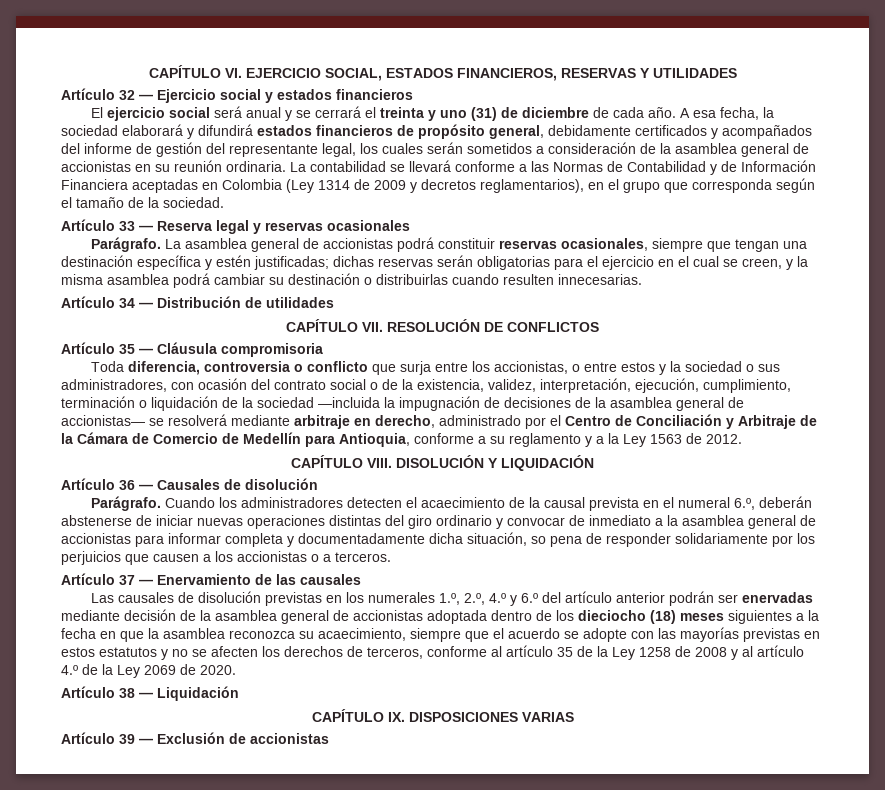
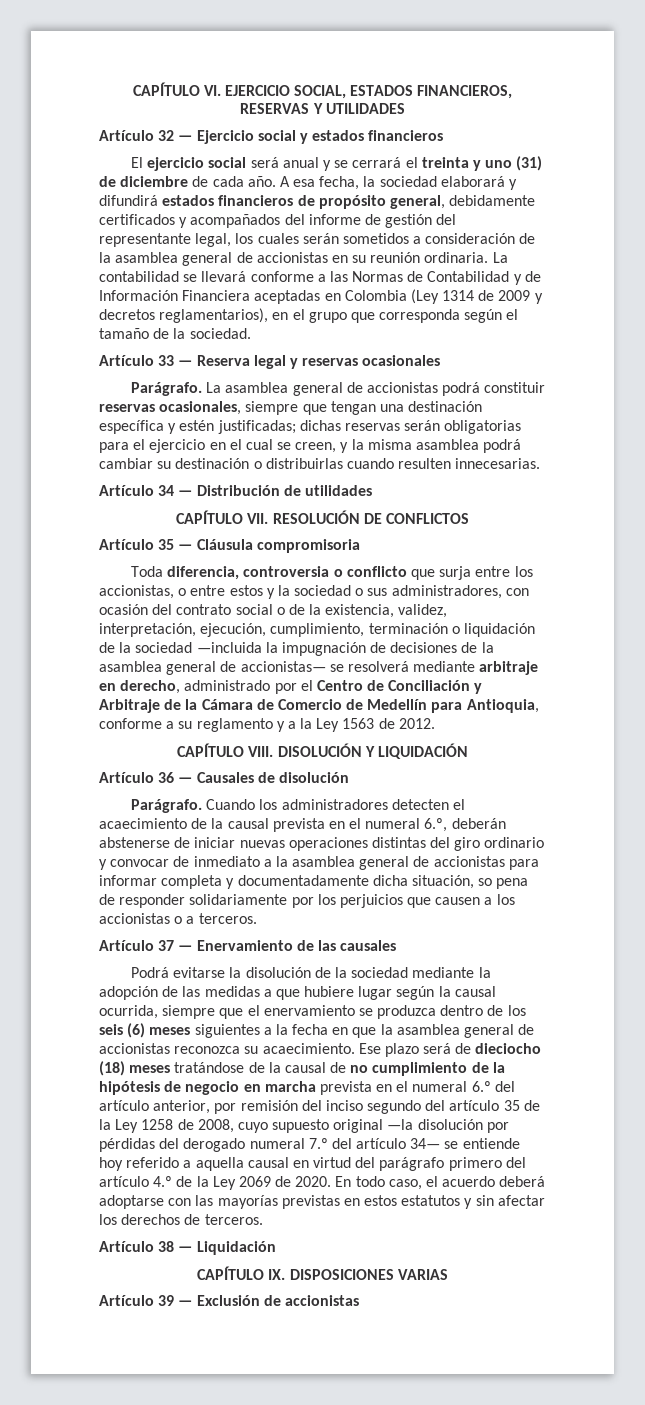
- Las causales de disolución previstas en los numerales 1.º, 2.º, 4.º y 6.º del artículo anterior podrán ser enervadas mediante decisión de la asamblea general de accionistas adoptada dentro de los dieciocho (18) meses siguientes a la fecha en que la asamblea reconozca su acaecimiento, siempre que el acuerdo se adopte con las mayorías previstas en estos estatutos y no se afecten los derechos de terceros, conforme al artículo 35 de la Ley 1258 de 2008 y al artículo 4.º de la Ley 2069 de 2020.
+ Podrá evitarse la disolución de la sociedad mediante la adopción de las medidas a que hubiere lugar según la causal ocurrida, siempre que el enervamiento se produzca dentro de los seis (6) meses siguientes a la fecha en que la asamblea general de accionistas reconozca su acaecimiento. Ese plazo será de dieciocho (18) meses tratándose de la causal de no cumplimiento de la hipótesis de negocio en marcha prevista en el numeral 6.º del artículo anterior, por remisión del inciso segundo del artículo 35 de la Ley 1258 de 2008, cuyo supuesto original —la disolución por pérdidas del derogado numeral 7.º del artículo 34— se entiende hoy referido a aquella causal en virtud del parágrafo primero del artículo 4.º de la Ley 2069 de 2020. En todo caso, el acuerdo deberá adoptarse con las mayorías previstas en estos estatutos y sin afectar los derechos de terceros.

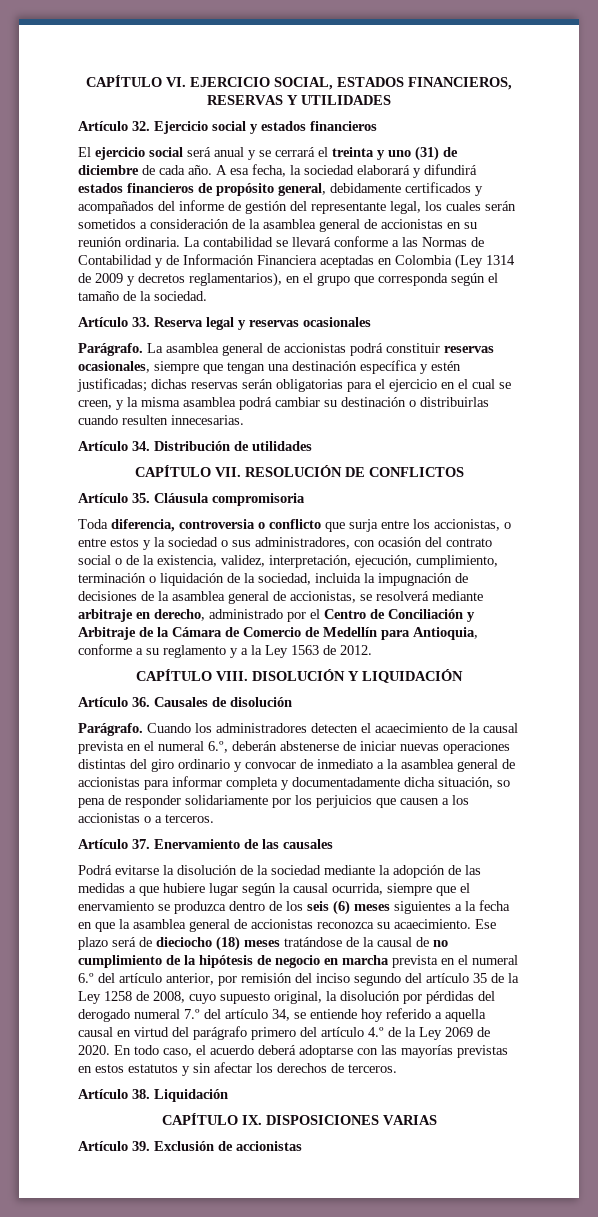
- Artículo 32 — Ejercicio social y estados financieros
+ Artículo 32. Ejercicio social y estados financieros
- Artículo 33 — Reserva legal y reservas ocasionales
+ Artículo 33. Reserva legal y reservas ocasionales
- Artículo 34 — Distribución de utilidades
+ Artículo 34. Distribución de utilidades
- Artículo 35 — Cláusula compromisoria
+ Artículo 35. Cláusula compromisoria
- Toda diferencia, controversia o conflicto que surja entre los accionistas, o entre estos y la sociedad o sus administradores, con ocasión del contrato social o de la existencia, validez, interpretación, ejecución, cumplimiento, terminación o liquidación de la sociedad —incluida la impugnación de decisiones de la asamblea general de accionistas— se resolverá mediante arbitraje en derecho, administrado por el Centro de Conciliación y Arbitraje de la Cámara de Comercio de Medellín para Antioquia, conforme a su reglamento y a la Ley 1563 de 2012.
+ Toda diferencia, controversia o conflicto que surja entre los accionistas, o entre estos y la sociedad o sus administradores, con ocasión del contrato social o de la existencia, validez, interpretación, ejecución, cumplimiento, terminación o liquidación de la sociedad, incluida la impugnación de decisiones de la asamblea general de accionistas, se resolverá mediante arbitraje en derecho, administrado por el Centro de Conciliación y Arbitraje de la Cámara de Comercio de Medellín para Antioquia, conforme a su reglamento y a la Ley 1563 de 2012.
- Artículo 36 — Causales de disolución
+ Artículo 36. Causales de disolución
- Artículo 37 — Enervamiento de las causales
+ Artículo 37. Enervamiento de las causales
- Ese plazo será de dieciocho (18) meses tratándose de la causal de no cumplimiento de la hipótesis de negocio en marcha prevista en el numeral 6.º del artículo anterior, por remisión del inciso segundo del artículo 35 de la Ley 1258 de 2008, cuyo supuesto original —la disolución por pérdidas del derogado numeral 7.º del artículo 34— se entiende hoy referido a aquella causal en virtud del parágrafo primero del artículo 4.º de la Ley 2069 de 2020.
+ Ese plazo será de dieciocho (18) meses tratándose de la causal de no cumplimiento de la hipótesis de negocio en marcha prevista en el numeral 6.º del artículo anterior, por remisión del inciso segundo del artículo 35 de la Ley 1258 de 2008, cuyo supuesto original, la disolución por pérdidas del derogado numeral 7.º del artículo 34, se entiende hoy referido a aquella causal en virtud del parágrafo primero del artículo 4.º de la Ley 2069 de 2020.
- Artículo 38 — Liquidación
+ Artículo 38. Liquidación
- Artículo 39 — Exclusión de accionistas
+ Artículo 39. Exclusión de accionistas

